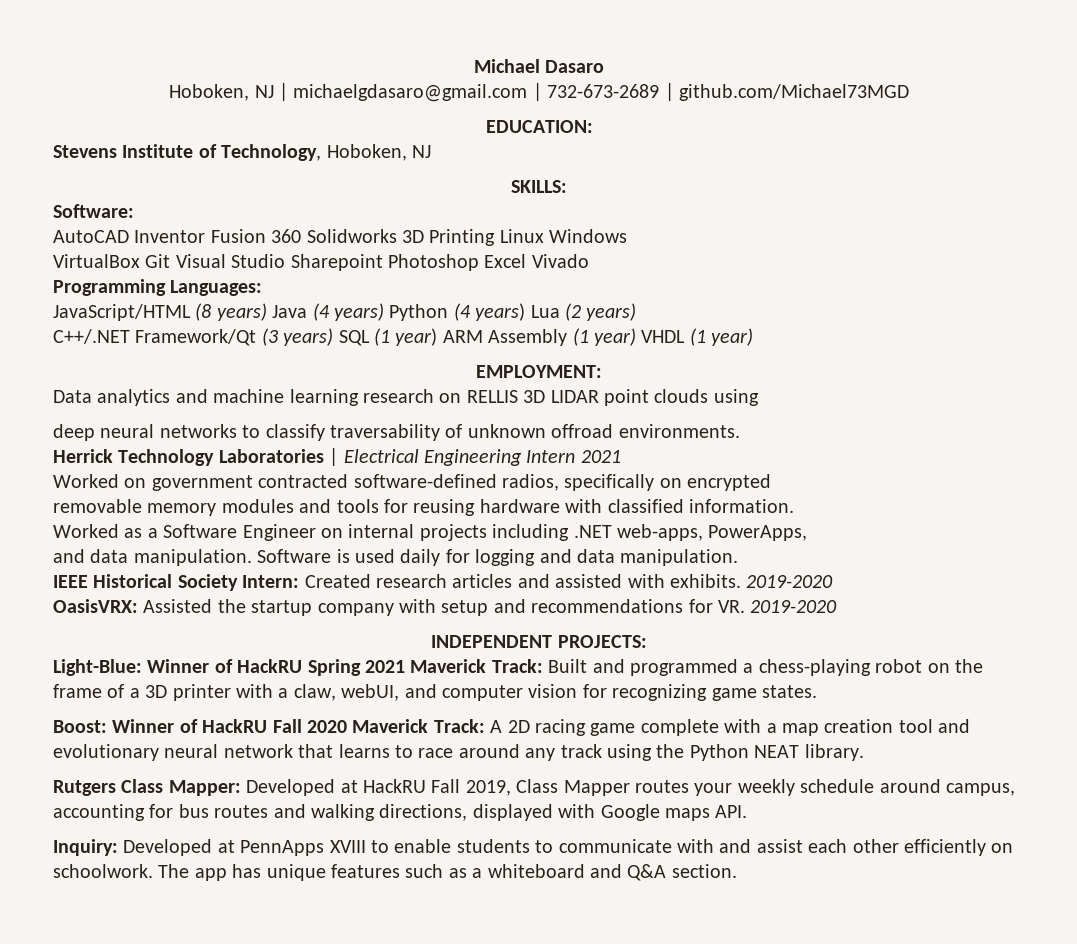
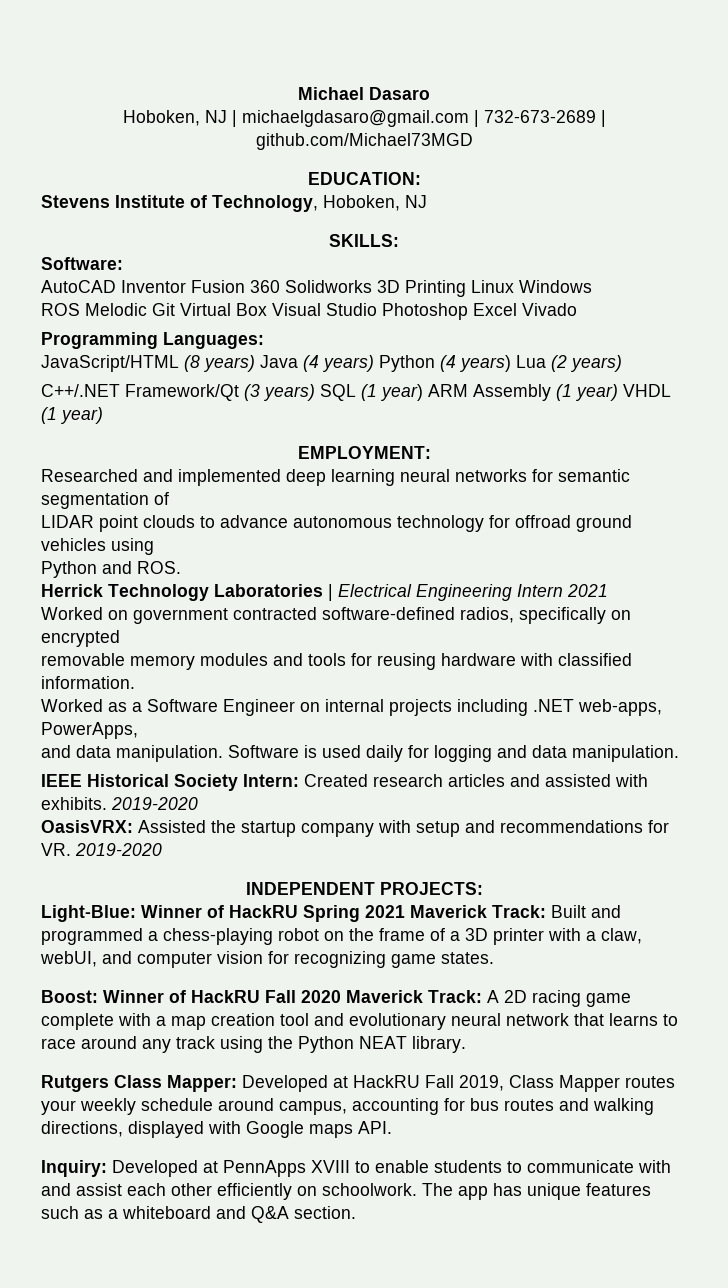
- VirtualBox Git Visual Studio Sharepoint Photoshop Excel Vivado
+ ROS Melodic Git Virtual Box Visual Studio Photoshop Excel Vivado
- Data analytics and machine learning research on RELLIS 3D LIDAR point clouds using
- deep neural networks to classify traversability of unknown offroad environments.
+ Researched and implemented deep learning neural networks for semantic segmentation of
+ LIDAR point clouds to advance autonomous technology for offroad ground vehicles using
+ Python and ROS.

